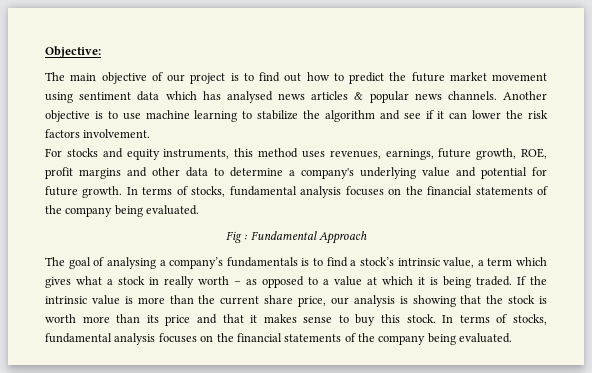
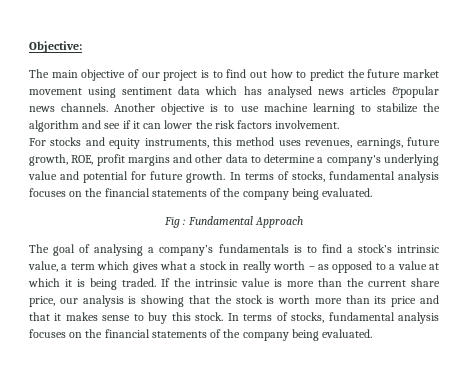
- The main objective of our project is to find out how to predict the future market movement using sentiment data which has analysed news articles & popular news channels.
+ The main objective of our project is to find out how to predict the future market movement using sentiment data which has analysed news articles &popular news channels.

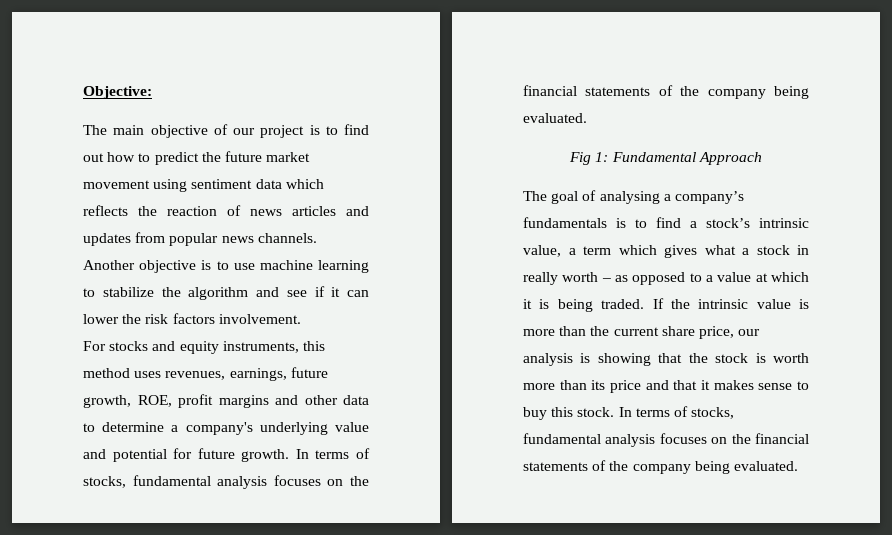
- The main objective of our project is to find out how to predict the future market movement using sentiment data which has analysed news articles &popular news channels.
+ The main objective of our project is to find out how to predict the future market movement using sentiment data which reflects the reaction of news articles and updates from popular news channels.
- Fig : Fundamental Approach
+ Fig 1: Fundamental Approach

